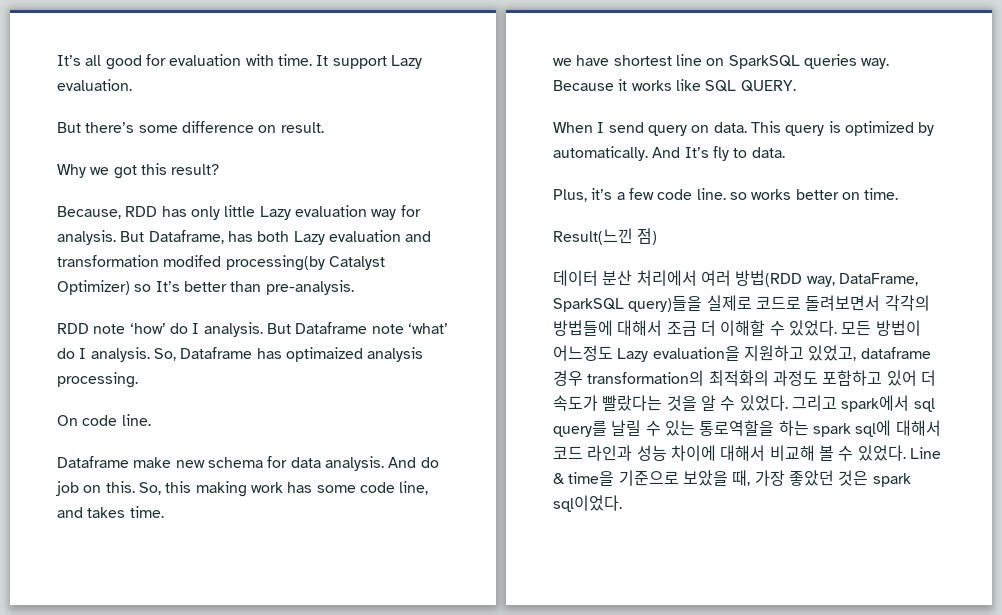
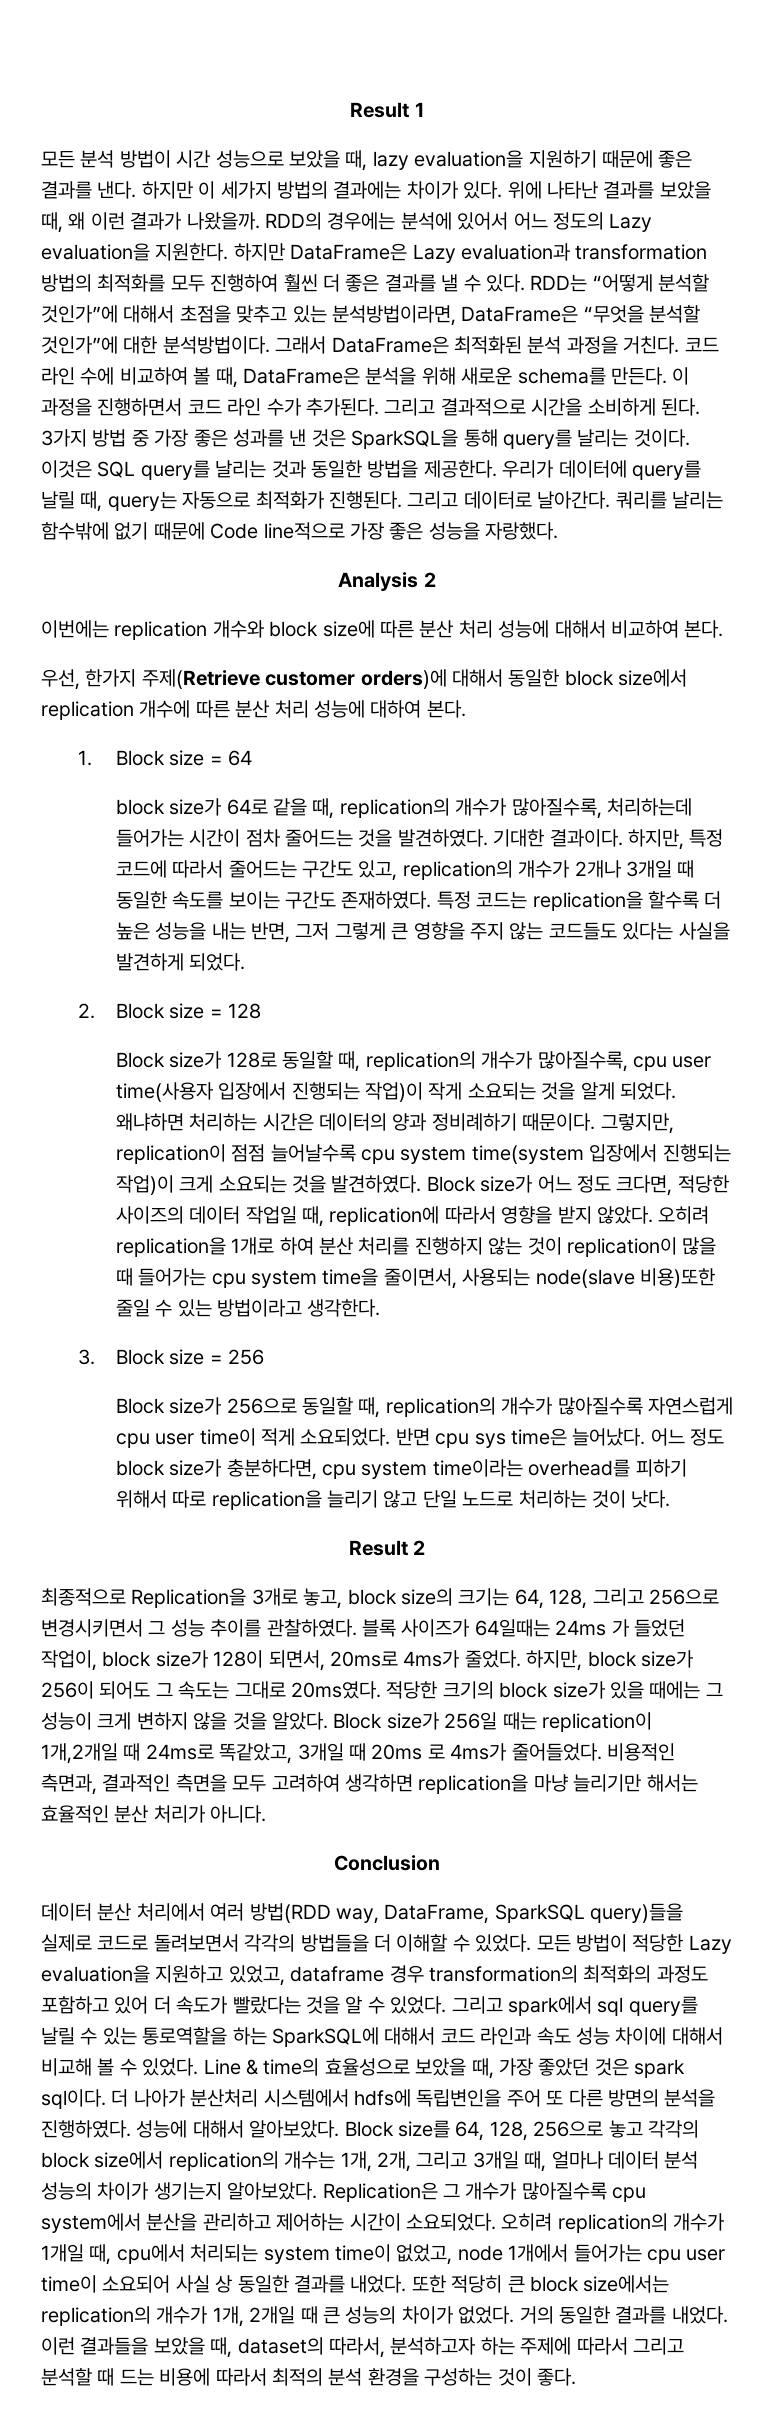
- It’s all good for evaluation with time. It support Lazy evaluation.
- But there’s some difference on result.
- Why we got this result?
- Because, RDD has only little Lazy evaluation way for analysis. But Dataframe, has both Lazy evaluation and transformation modifed processing(by Catalyst Optimizer) so It’s better than pre-analysis.
- RDD note ‘how’ do I analysis. But Dataframe note ‘what’ do I analysis. So, Dataframe has optimaized analysis processing.
- On code line.
- Dataframe make new schema for data analysis. And do job on this. So, this making work has some code line, and takes time.
- we have shortest line on SparkSQL queries way. Because it works like SQL QUERY.
- When I send query on data. This query is optimized by automatically. And It’s fly to data.
- Plus, it’s a few code line. so works better on time.
- Result(느낀 점)
+ Result 1
+ 모든 분석 방법이 시간 성능으로 보았을 때, lazy evaluation을 지원하기 때문에 좋은 결과를 낸다. 하지만 이 세가지 방법의 결과에는 차이가 있다. 위에 나타난 결과를 보았을 때, 왜 이런 결과가 나왔을까. RDD의 경우에는 분석에 있어서 어느 정도의 Lazy evaluation을 지원한다. 하지만 DataFrame은 Lazy evaluation과 transformation 방법의 최적화를 모두 진행하여 훨씬 더 좋은 결과를 낼 수 있다. RDD는 “어떻게 분석할 것인가”에 대해서 초점을 맞추고 있는 분석방법이라면, DataFrame은 “무엇을 분석할 것인가”에 대한 분석방법이다. 그래서 DataFrame은 최적화된 분석 과정을 거친다. 코드 라인 수에 비교하여 볼 때, DataFrame은 분석을 위해 새로운 schema를 만든다. 이 과정을 진행하면서 코드 라인 수가 추가된다. 그리고 결과적으로 시간을 소비하게 된다. 3가지 방법 중 가장 좋은 성과를 낸 것은 SparkSQL을 통해 query를 날리는 것이다. 이것은 SQL query를 날리는 것과 동일한 방법을 제공한다. 우리가 데이터에 query를 날릴 때, query는 자동으로 최적화가 진행된다. 그리고 데이터로 날아간다. 쿼리를 날리는 함수밖에 없기 때문에 Code line적으로 가장 좋은 성능을 자랑했다.
+ Analysis 2
+ 이번에는 replication 개수와 block size에 따른 분산 처리 성능에 대해서 비교하여 본다.
+ 우선, 한가지 주제(Retrieve customer orders)에 대해서 동일한 block size에서 replication 개수에 따른 분산 처리 성능에 대하여 본다.
+ 1. Block size = 64
+ block size가 64로 같을 때, replication의 개수가 많아질수록, 처리하는데 들어가는 시간이 점차 줄어드는 것을 발견하였다. 기대한 결과이다. 하지만, 특정 코드에 따라서 줄어드는 구간도 있고, replication의 개수가 2개나 3개일 때 동일한 속도를 보이는 구간도 존재하였다. 특정 코드는 replication을 할수록 더 높은 성능을 내는 반면, 그저 그렇게 큰 영향을 주지 않는 코드들도 있다는 사실을 발견하게 되었다.
+ 2. Block size = 128
+ Block size가 128로 동일할 때, replication의 개수가 많아질수록, cpu user time(사용자 입장에서 진행되는 작업)이 작게 소요되는 것을 알게 되었다. 왜냐하면 처리하는 시간은 데이터의 양과 정비례하기 때문이다. 그렇지만, replication이 점점 늘어날수록 cpu system time(system 입장에서 진행되는 작업)이 크게 소요되는 것을 발견하였다. Block size가 어느 정도 크다면, 적당한 사이즈의 데이터 작업일 때, replication에 따라서 영향을 받지 않았다. 오히려 replication을 1개로 하여 분산 처리를 진행하지 않는 것이 replication이 많을 때 들어가는 cpu system time을 줄이면서, 사용되는 node(slave 비용)또한 줄일 수 있는 방법이라고 생각한다.
+ 3. Block size = 256
+ Block size가 256으로 동일할 때, replication의 개수가 많아질수록 자연스럽게 cpu user time이 적게 소요되었다. 반면 cpu sys time은 늘어났다. 어느 정도 block size가 충분하다면, cpu system time이라는 overhead를 피하기 위해서 따로 replication을 늘리기 않고 단일 노드로 처리하는 것이 낫다.
+ Result 2
+ 최종적으로 Replication을 3개로 놓고, block size의 크기는 64, 128, 그리고 256으로 변경시키면서 그 성능 추이를 관찰하였다. 블록 사이즈가 64일때는 24ms 가 들었던 작업이, block size가 128이 되면서, 20ms로 4ms가 줄었다. 하지만, block size가 256이 되어도 그 속도는 그대로 20ms였다. 적당한 크기의 block size가 있을 때에는 그 성능이 크게 변하지 않을 것을 알았다. Block size가 256일 때는 replication이 1개,2개일 때 24ms로 똑같았고, 3개일 때 20ms 로 4ms가 줄어들었다. 비용적인 측면과, 결과적인 측면을 모두 고려하여 생각하면 replication을 마냥 늘리기만 해서는 효율적인 분산 처리가 아니다.
+ Conclusion
- 데이터 분산 처리에서 여러 방법(RDD way, DataFrame, SparkSQL query)들을 실제로 코드로 돌려보면서 각각의 방법들에 대해서 조금 더 이해할 수 있었다.
+ 데이터 분산 처리에서 여러 방법(RDD way, DataFrame, SparkSQL query)들을 실제로 코드로 돌려보면서 각각의 방법들을 더 이해할 수 있었다.
- 모든 방법이 어느정도 Lazy evaluation을 지원하고 있었고, dataframe 경우 transformation의 최적화의 과정도 포함하고 있어 더 속도가 빨랐다는 것을 알 수 있었다.
+ 모든 방법이 적당한 Lazy evaluation을 지원하고 있었고, dataframe 경우 transformation의 최적화의 과정도 포함하고 있어 더 속도가 빨랐다는 것을 알 수 있었다.
- 그리고 spark에서 sql query를 날릴 수 있는 통로역할을 하는 spark sql에 대해서 코드 라인과 성능 차이에 대해서 비교해 볼 수 있었다.
+ 그리고 spark에서 sql query를 날릴 수 있는 통로역할을 하는 SparkSQL에 대해서 코드 라인과 속도 성능 차이에 대해서 비교해 볼 수 있었다.
- Line & time을 기준으로 보았을 때, 가장 좋았던 것은 spark sql이었다.
+ Line & time의 효율성으로 보았을 때, 가장 좋았던 것은 spark sql이다. 더 나아가 분산처리 시스템에서 hdfs에 독립변인을 주어 또 다른 방면의 분석을 진행하였다. 성능에 대해서 알아보았다. Block size를 64, 128, 256으로 놓고 각각의 block size에서 replication의 개수는 1개, 2개, 그리고 3개일 때, 얼마나 데이터 분석 성능의 차이가 생기는지 알아보았다. Replication은 그 개수가 많아질수록 cpu system에서 분산을 관리하고 제어하는 시간이 소요되었다. 오히려 replication의 개수가 1개일 때, cpu에서 처리되는 system time이 없었고, node 1개에서 들어가는 cpu user time이 소요되어 사실 상 동일한 결과를 내었다. 또한 적당히 큰 block size에서는 replication의 개수가 1개, 2개일 때 큰 성능의 차이가 없었다. 거의 동일한 결과를 내었다. 이런 결과들을 보았을 때, dataset의 따라서, 분석하고자 하는 주제에 따라서 그리고 분석할 때 드는 비용에 따라서 최적의 분석 환경을 구성하는 것이 좋다.

